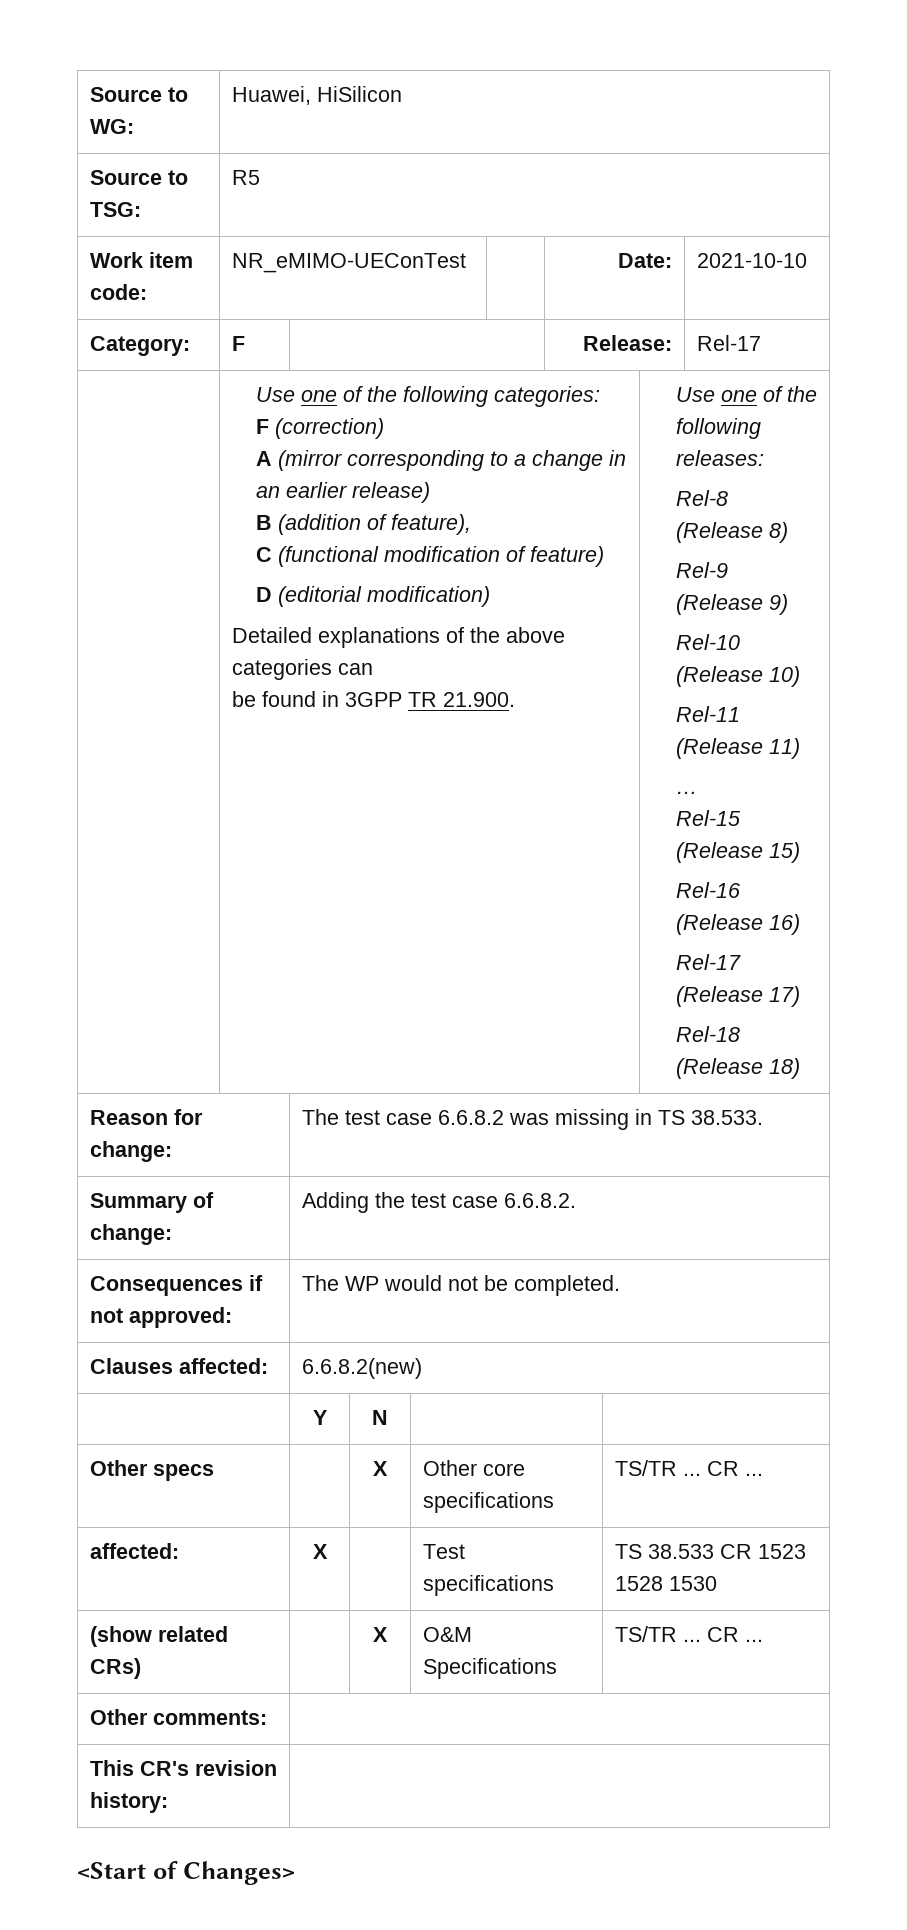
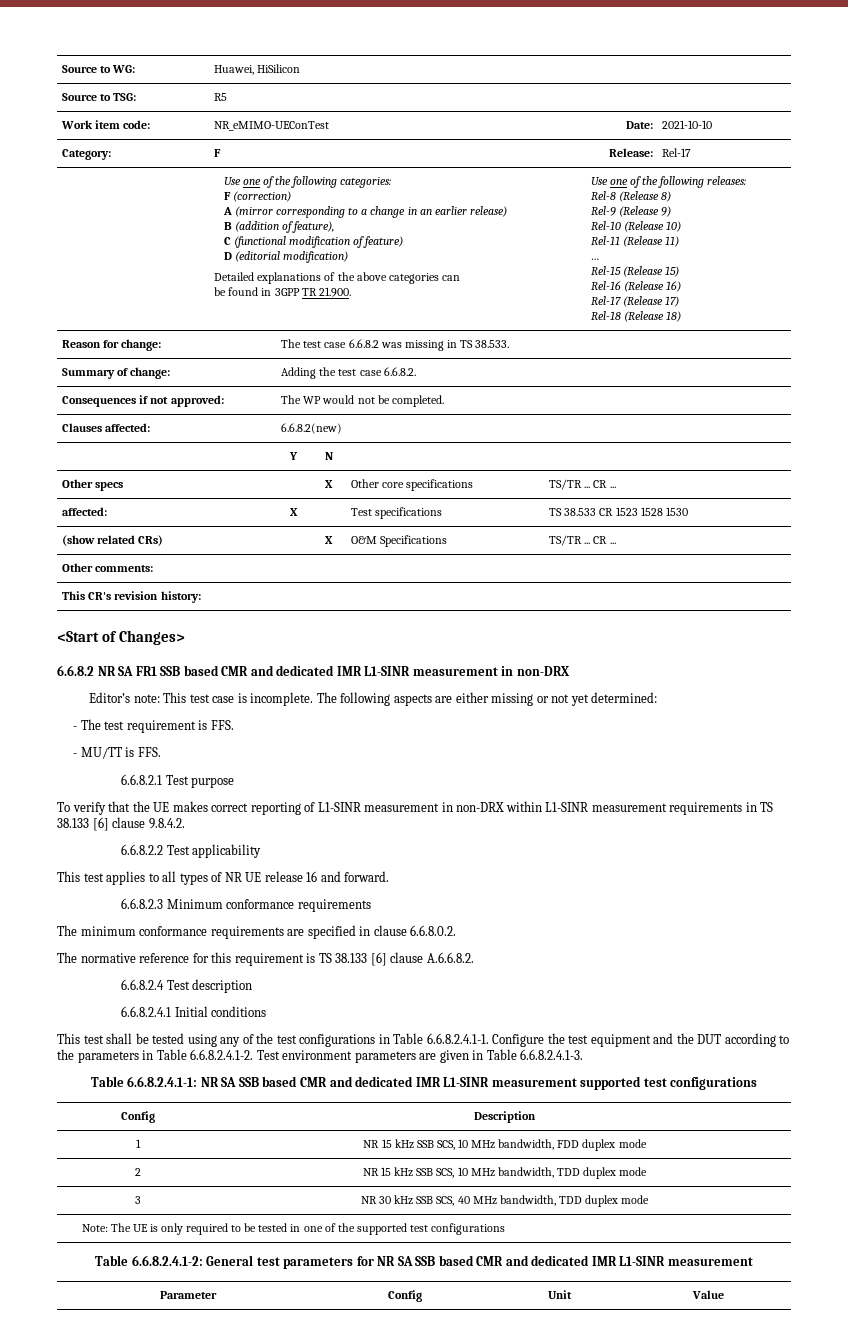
+ 6.6.8.2 NR SA FR1 SSB based CMR and dedicated IMR L1-SINR measurement in non-DRX
+ Editor’s note: This test case is incomplete. The following aspects are either missing or not yet determined:
+ - The test requirement is FFS.
+ - MU/TT is FFS.
+ 6.6.8.2.1 Test purpose
+ To verify that the UE makes correct reporting of L1-SINR measurement in non-DRX within L1-SINR measurement requirements in TS 38.133 [6] clause 9.8.4.2.
+ 6.6.8.2.2 Test applicability
+ This test applies to all types of NR UE release 16 and forward.
+ 6.6.8.2.3 Minimum conformance requirements
+ The minimum conformance requirements are specified in clause 6.6.8.0.2.
+ The normative reference for this requirement is TS 38.133 [6] clause A.6.6.8.2.
+ 6.6.8.2.4 Test description
+ 6.6.8.2.4.1 Initial conditions
+ This test shall be tested using any of the test configurations in Table 6.6.8.2.4.1-1. Configure the test equipment and the DUT according to the parameters in Table 6.6.8.2.4.1-2. Test environment parameters are given in Table 6.6.8.2.4.1-3.
+ Table 6.6.8.2.4.1-1: NR SA SSB based CMR and dedicated IMR L1-SINR measurement supported test configurations
+ Config | Description
+ 1 | NR 15 kHz SSB SCS, 10 MHz bandwidth, FDD duplex mode
+ 2 | NR 15 kHz SSB SCS, 10 MHz bandwidth, TDD duplex mode
+ 3 | NR 30 kHz SSB SCS, 40 MHz bandwidth, TDD duplex mode
+ Note: The UE is only required to be tested in one of the supported test configurations
+ Table 6.6.8.2.4.1-2: General test parameters for NR SA SSB based CMR and dedicated IMR L1-SINR measurement
+ Parameter | Config | Unit | Value

